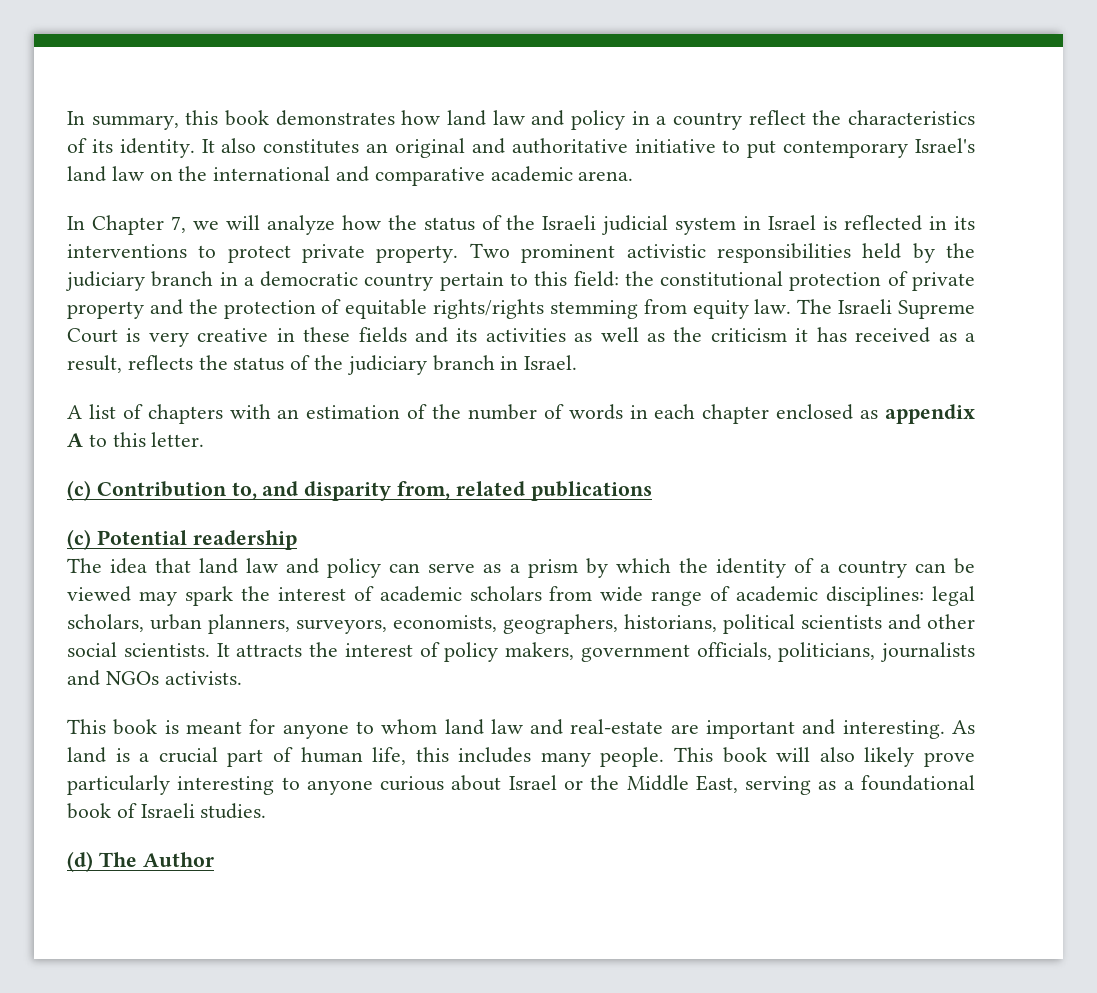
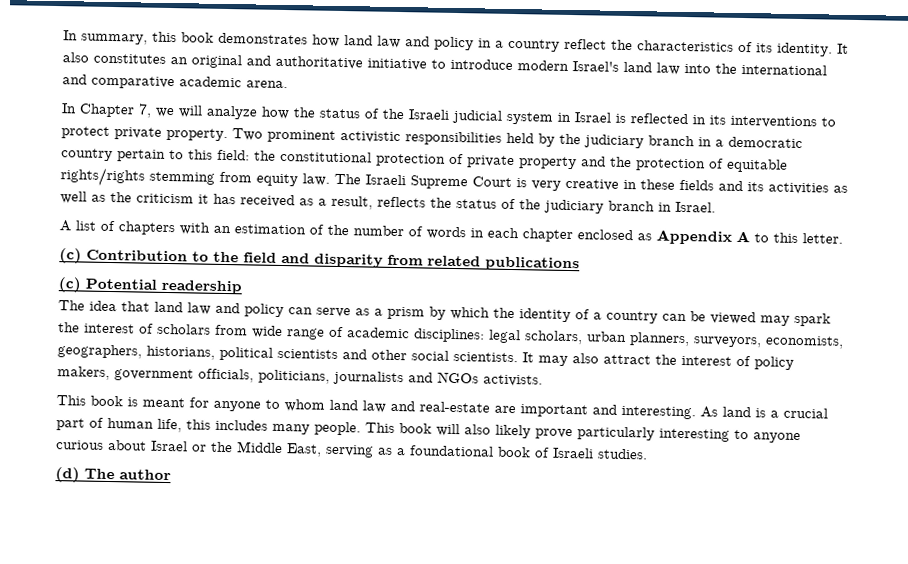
- It also constitutes an original and authoritative initiative to put contemporary Israel's land law on the international and comparative academic arena.
+ It also constitutes an original and authoritative initiative to introduce modern Israel's land law into the international and comparative academic arena.
- A list of chapters with an estimation of the number of words in each chapter enclosed as appendix A to this letter.
+ A list of chapters with an estimation of the number of words in each chapter enclosed as Appendix A to this letter.
- (c) Contribution to, and disparity from, related publications
+ (c) Contribution to the field and disparity from related publications
- The idea that land law and policy can serve as a prism by which the identity of a country can be viewed may spark the interest of academic scholars from wide range of academic disciplines: legal scholars, urban planners, surveyors, economists, geographers, historians, political scientists and other social scientists.
+ The idea that land law and policy can serve as a prism by which the identity of a country can be viewed may spark the interest of scholars from wide range of academic disciplines: legal scholars, urban planners, surveyors, economists, geographers, historians, political scientists and other social scientists.
- It attracts the interest of policy makers, government officials, politicians, journalists and NGOs activists.
+ It may also attract the interest of policy makers, government officials, politicians, journalists and NGOs activists.
- (d) The Author
+ (d) The author

